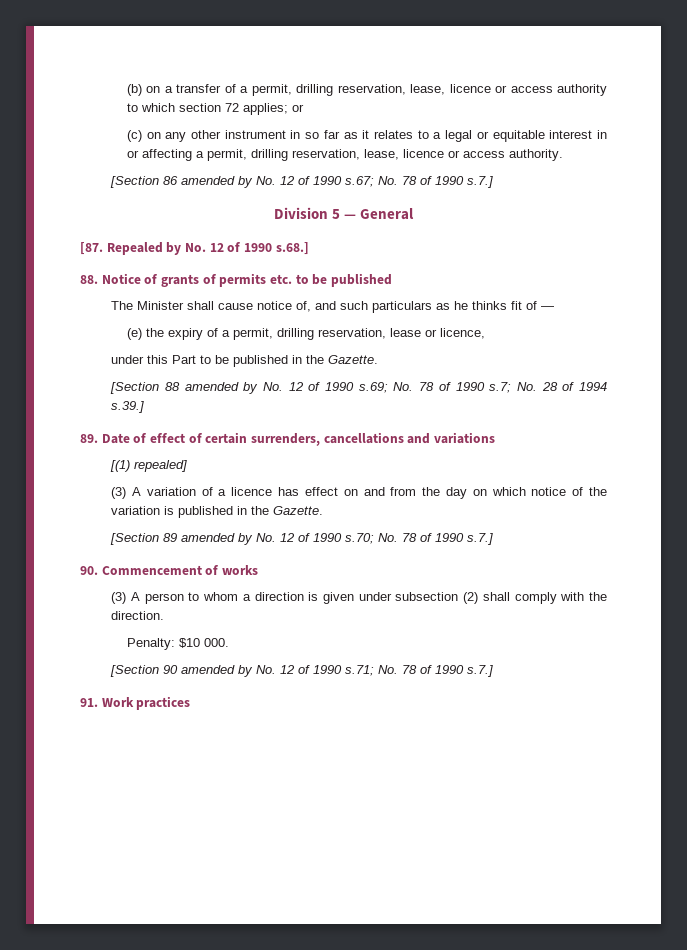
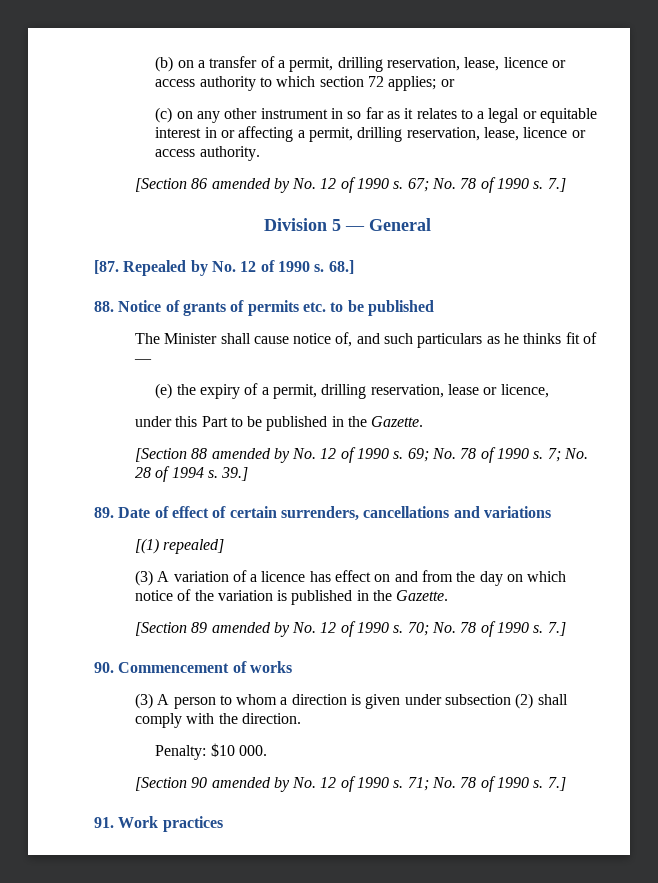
- [Section 86 amended by No. 12 of 1990 s.67; No. 78 of 1990 s.7.]
+ [Section 86 amended by No. 12 of 1990 s. 67; No. 78 of 1990 s. 7.]
- [87. Repealed by No. 12 of 1990 s.68.]
+ [87. Repealed by No. 12 of 1990 s. 68.]
- [Section 88 amended by No. 12 of 1990 s.69; No. 78 of 1990 s.7; No. 28 of 1994 s.39.]
+ [Section 88 amended by No. 12 of 1990 s. 69; No. 78 of 1990 s. 7; No. 28 of 1994 s. 39.]
- [Section 89 amended by No. 12 of 1990 s.70; No. 78 of 1990 s.7.]
+ [Section 89 amended by No. 12 of 1990 s. 70; No. 78 of 1990 s. 7.]
- [Section 90 amended by No. 12 of 1990 s.71; No. 78 of 1990 s.7.]
+ [Section 90 amended by No. 12 of 1990 s. 71; No. 78 of 1990 s. 7.]

